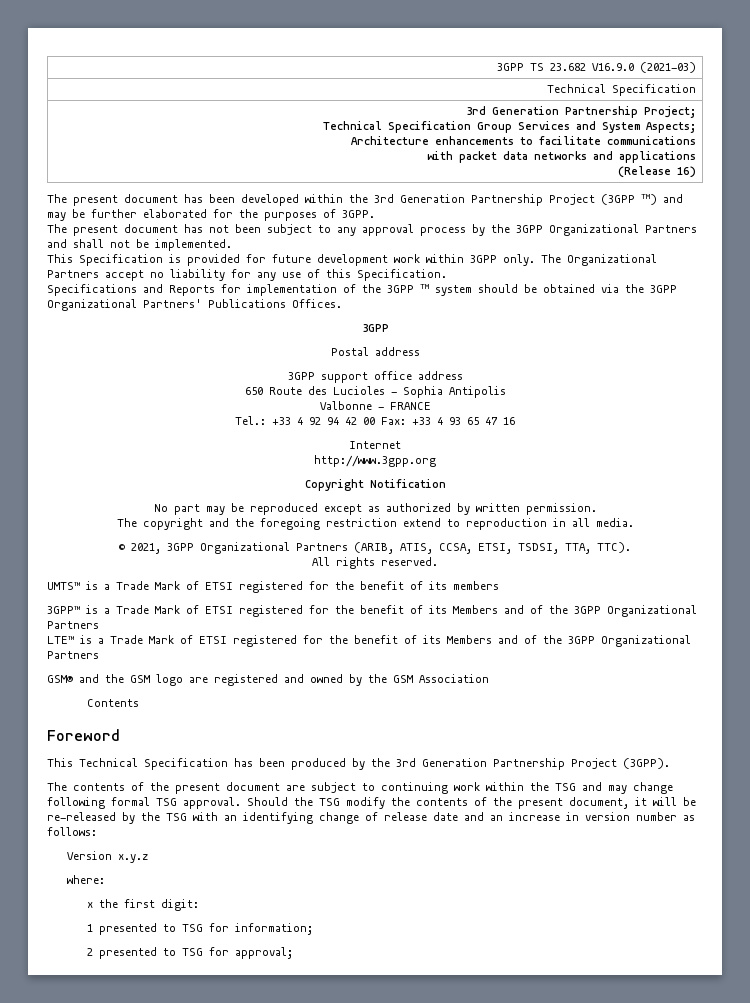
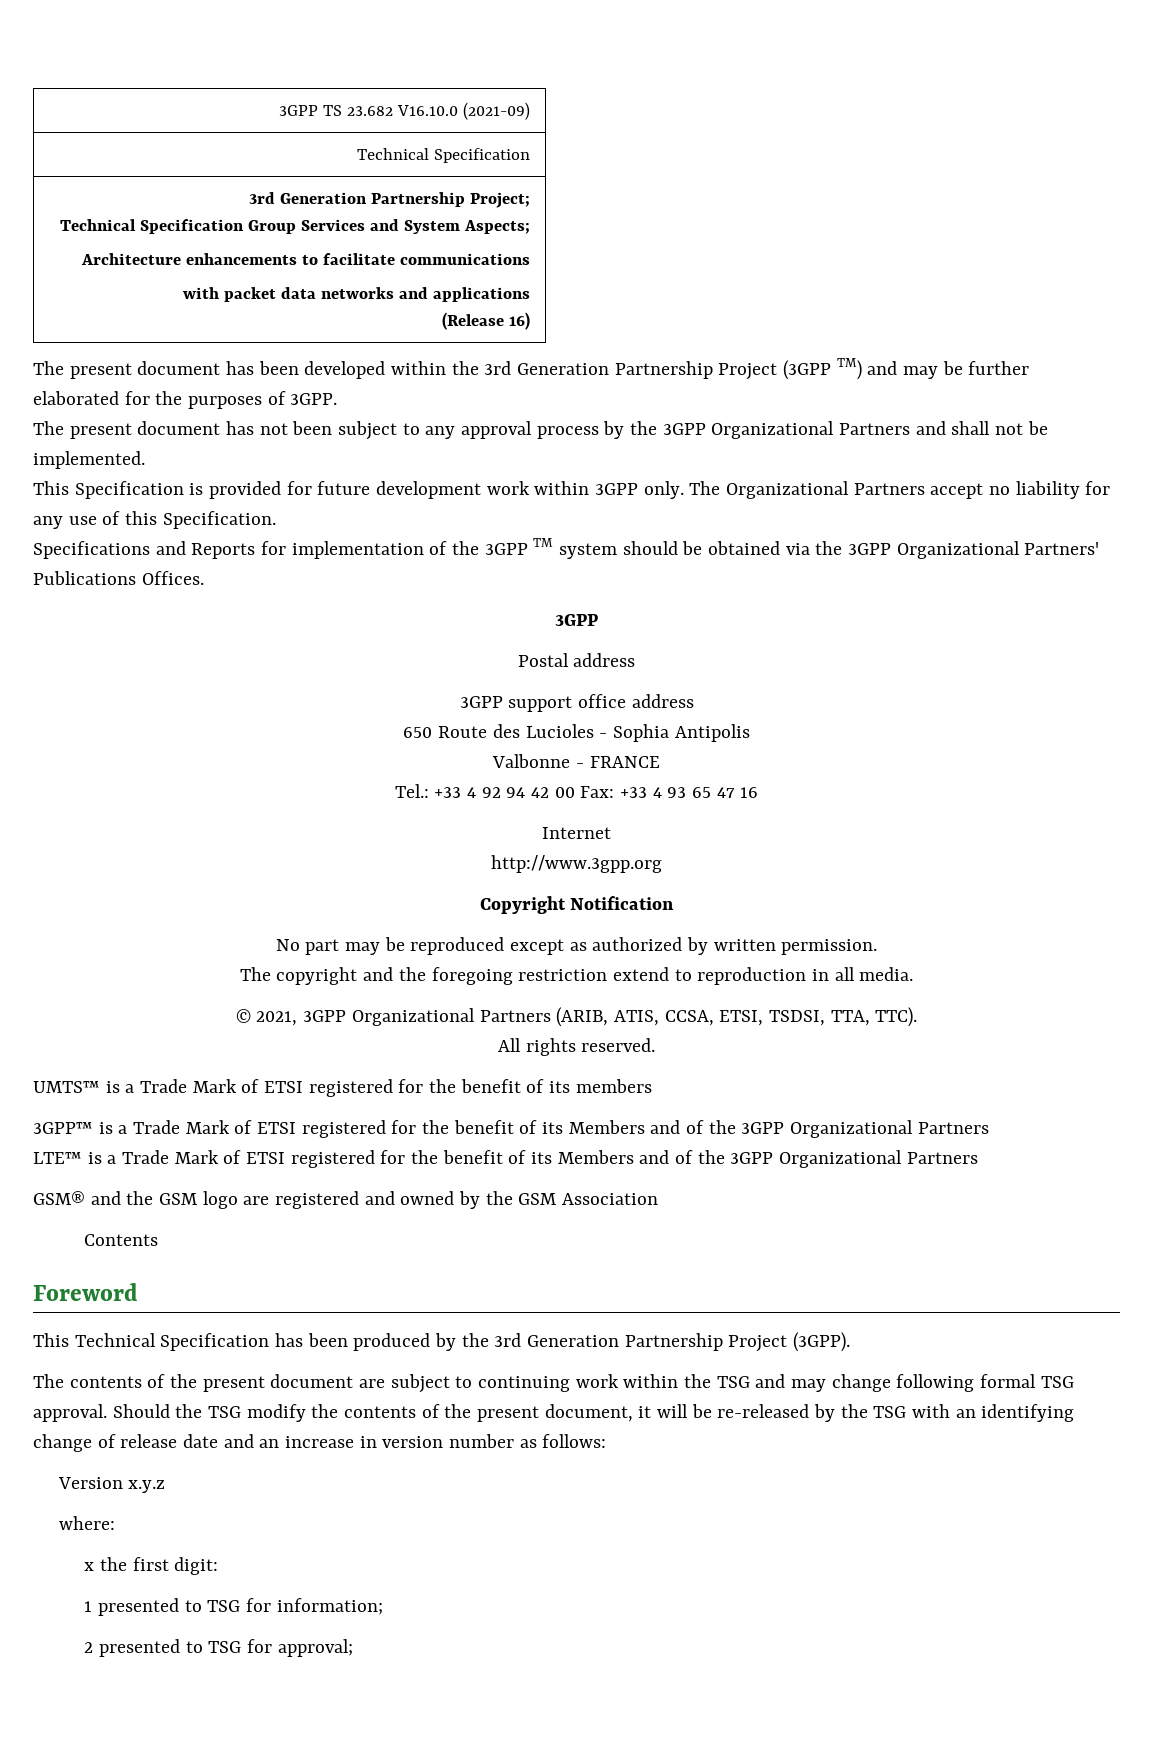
- 3GPP TS 23.682 V16.9.0 (2021-03)
+ 3GPP TS 23.682 V16.10.0 (2021-09)

